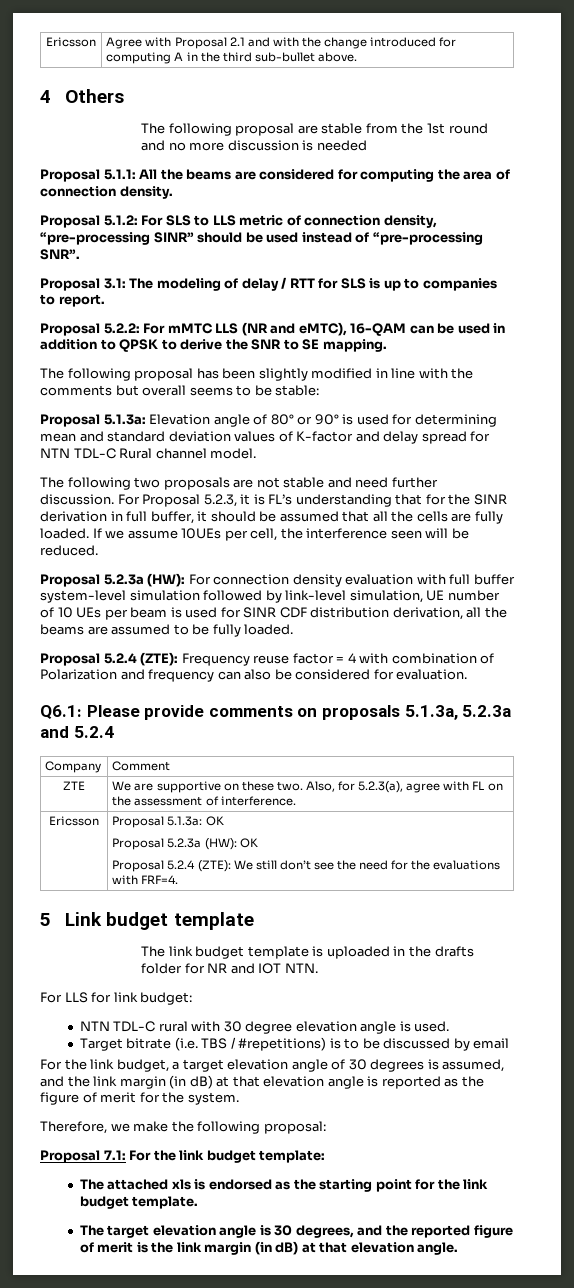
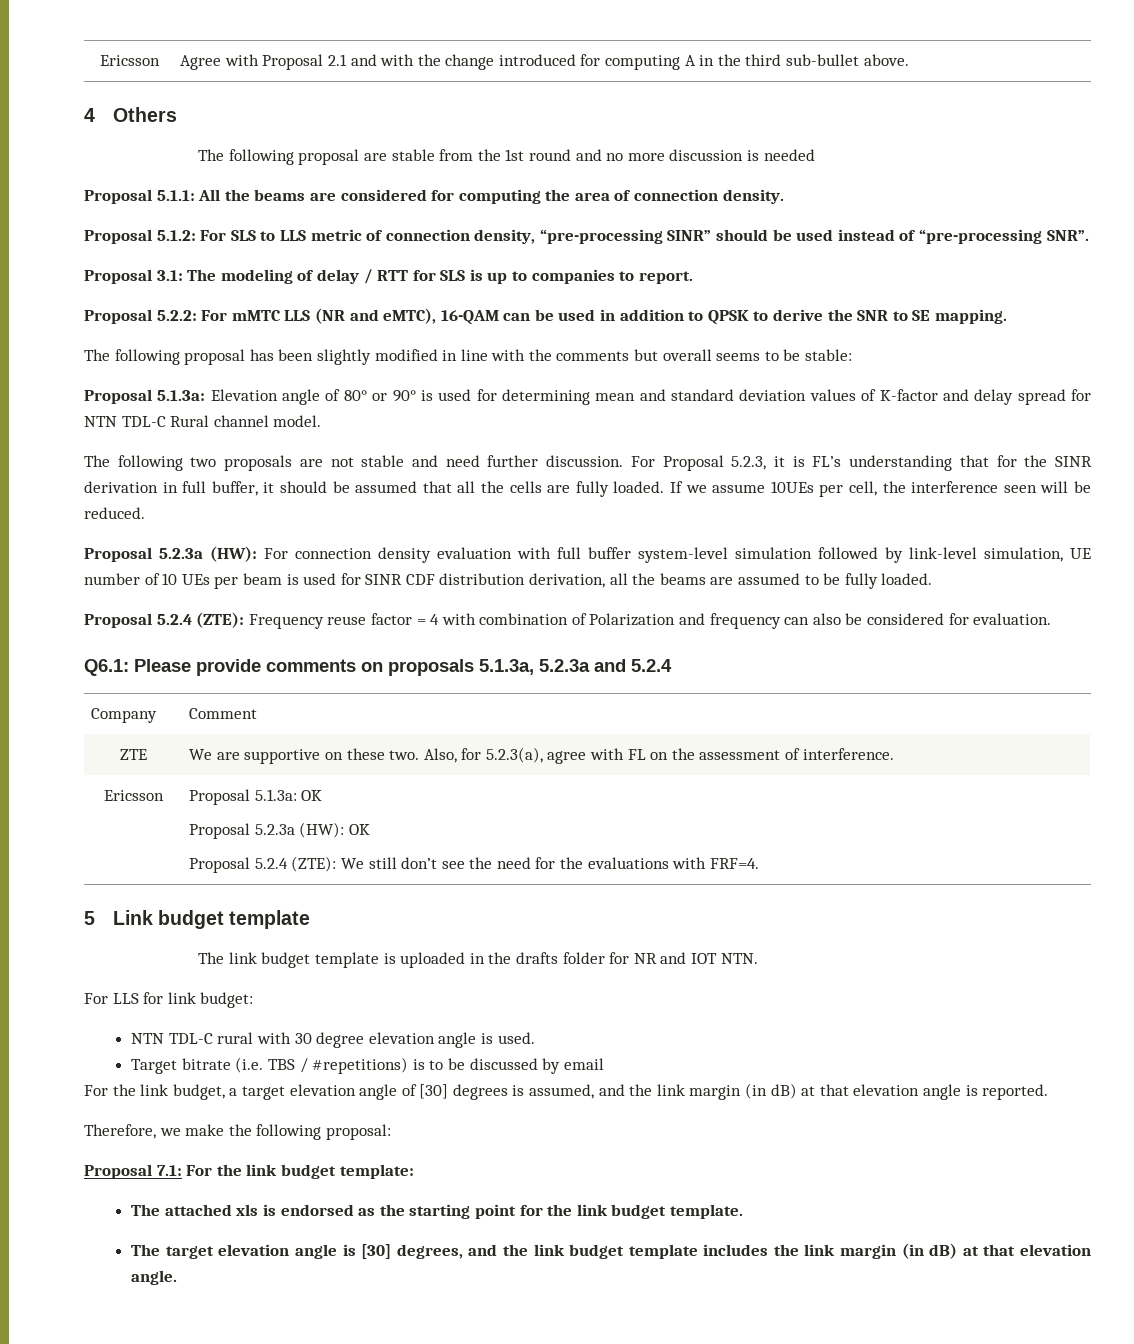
- For the link budget, a target elevation angle of 30 degrees is assumed, and the link margin (in dB) at that elevation angle is reported as the figure of merit for the system.
+ For the link budget, a target elevation angle of [30] degrees is assumed, and the link margin (in dB) at that elevation angle is reported.
- The target elevation angle is 30 degrees, and the reported figure of merit is the link margin (in dB) at that elevation angle.
+ The target elevation angle is [30] degrees, and the link budget template includes the link margin (in dB) at that elevation angle.

